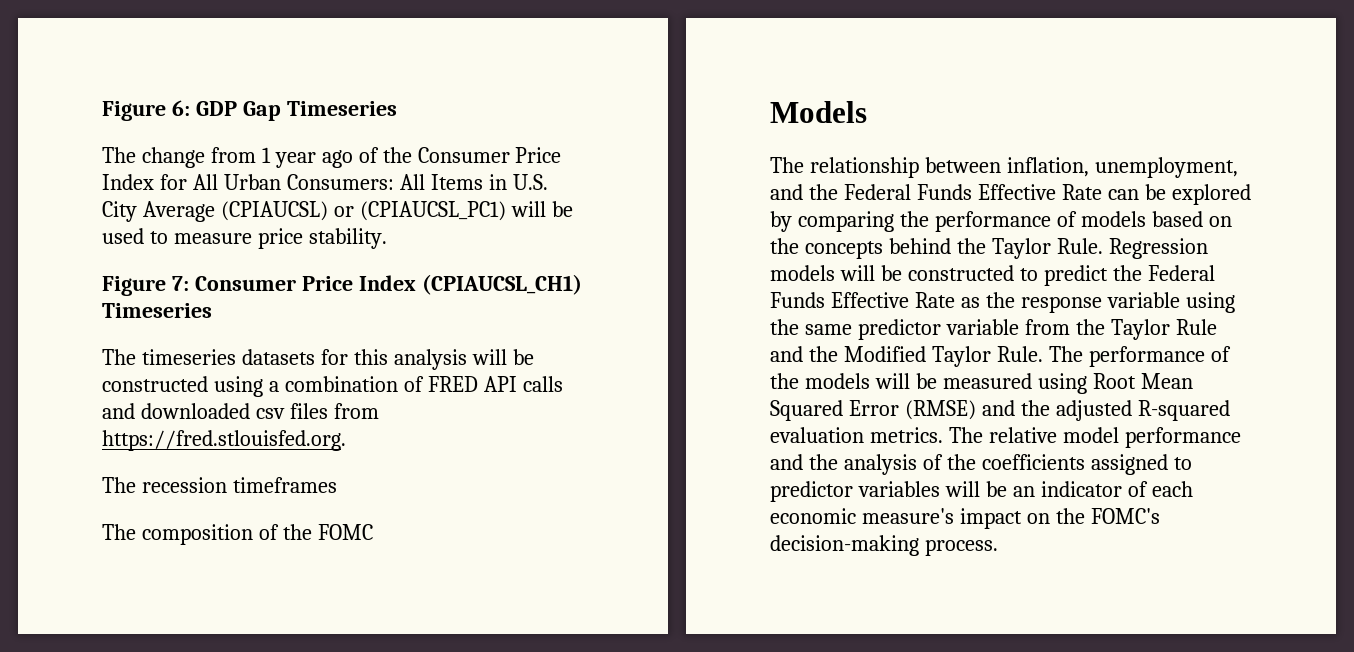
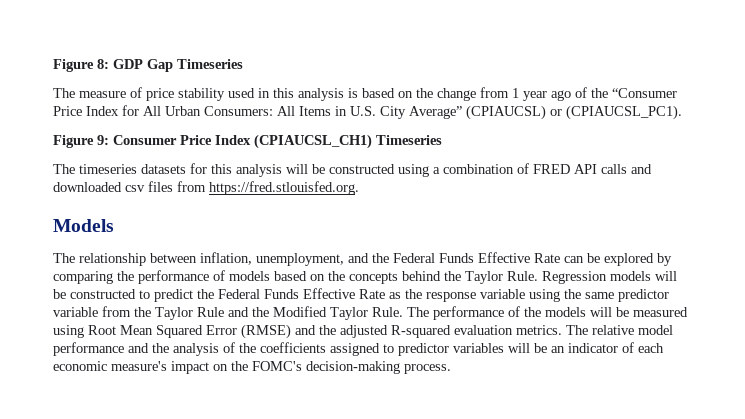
- Figure 6: GDP Gap Timeseries
+ Figure 8: GDP Gap Timeseries
- The change from 1 year ago of the Consumer Price Index for All Urban Consumers: All Items in U.S. City Average (CPIAUCSL) or (CPIAUCSL_PC1) will be used to measure price stability.
- Figure 7: Consumer Price Index (CPIAUCSL_CH1) Timeseries
+ The measure of price stability used in this analysis is based on the change from 1 year ago of the “Consumer Price Index for All Urban Consumers: All Items in U.S. City Average” (CPIAUCSL) or (CPIAUCSL_PC1).
+ Figure 9: Consumer Price Index (CPIAUCSL_CH1) Timeseries
- The recession timeframes
- The composition of the FOMC

